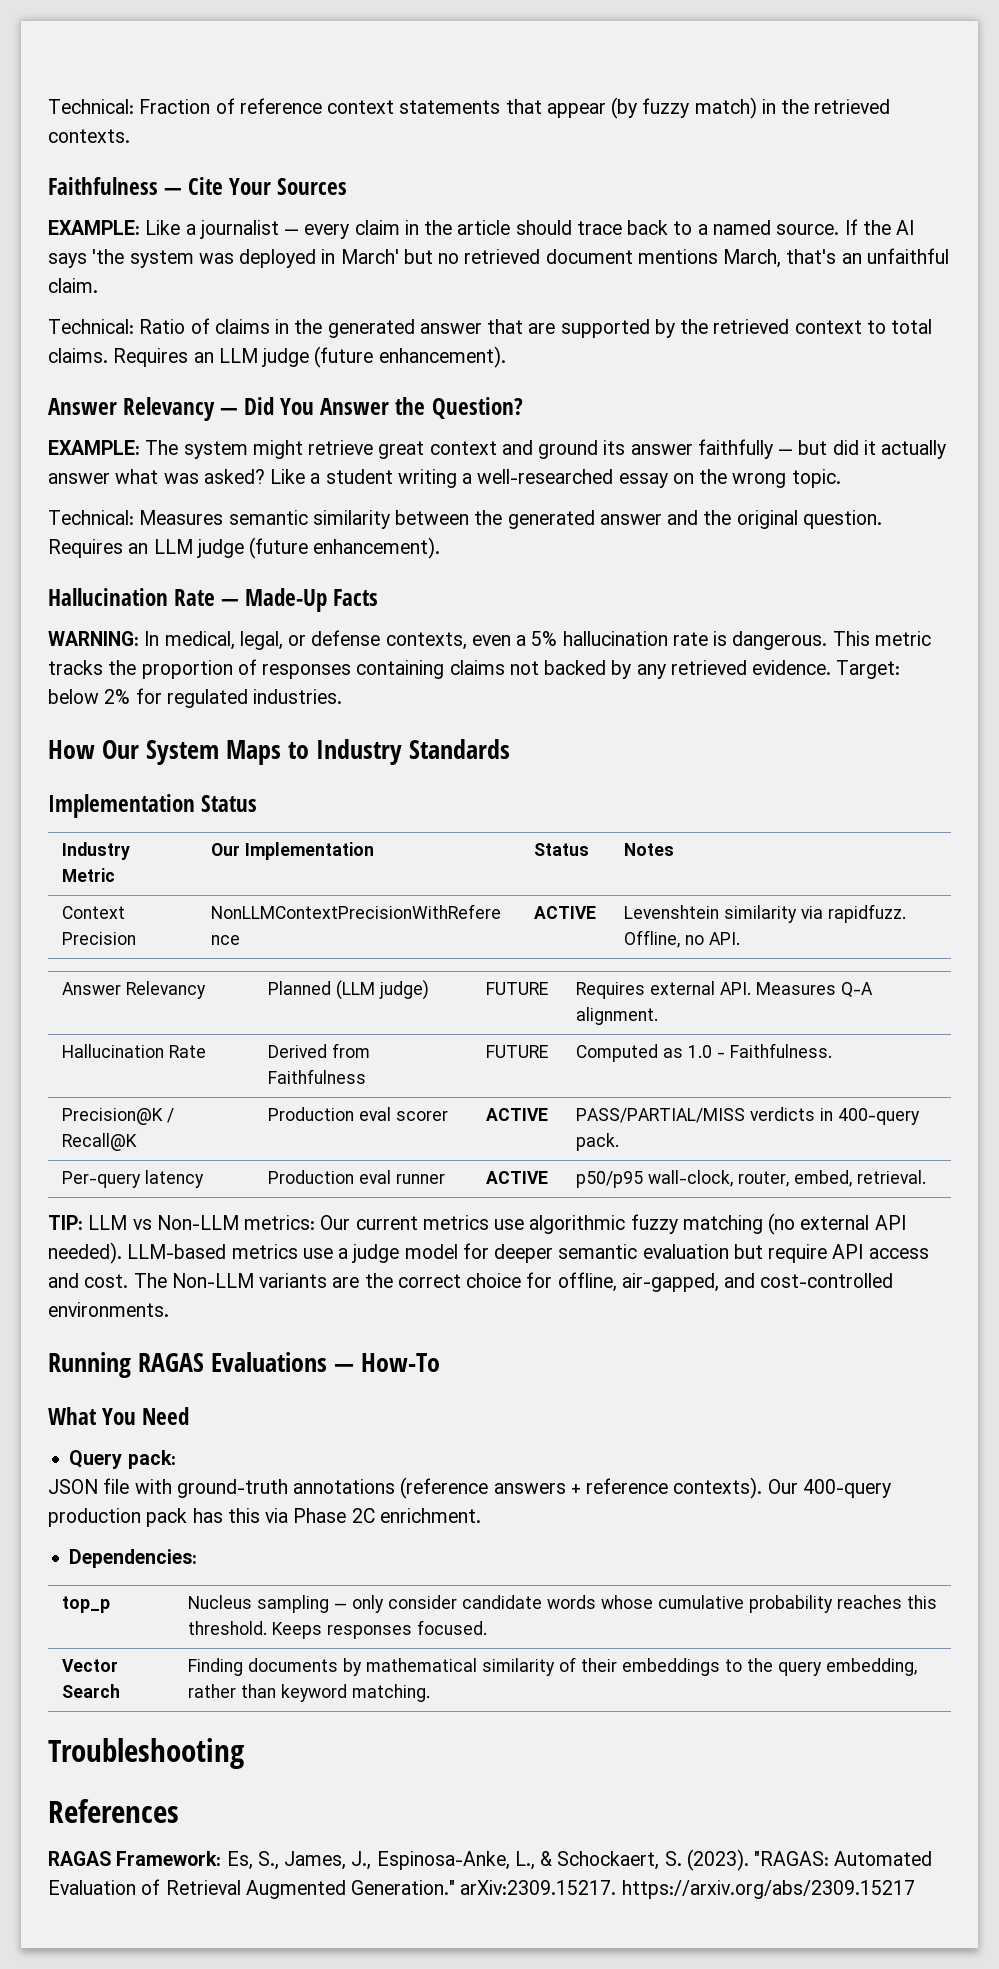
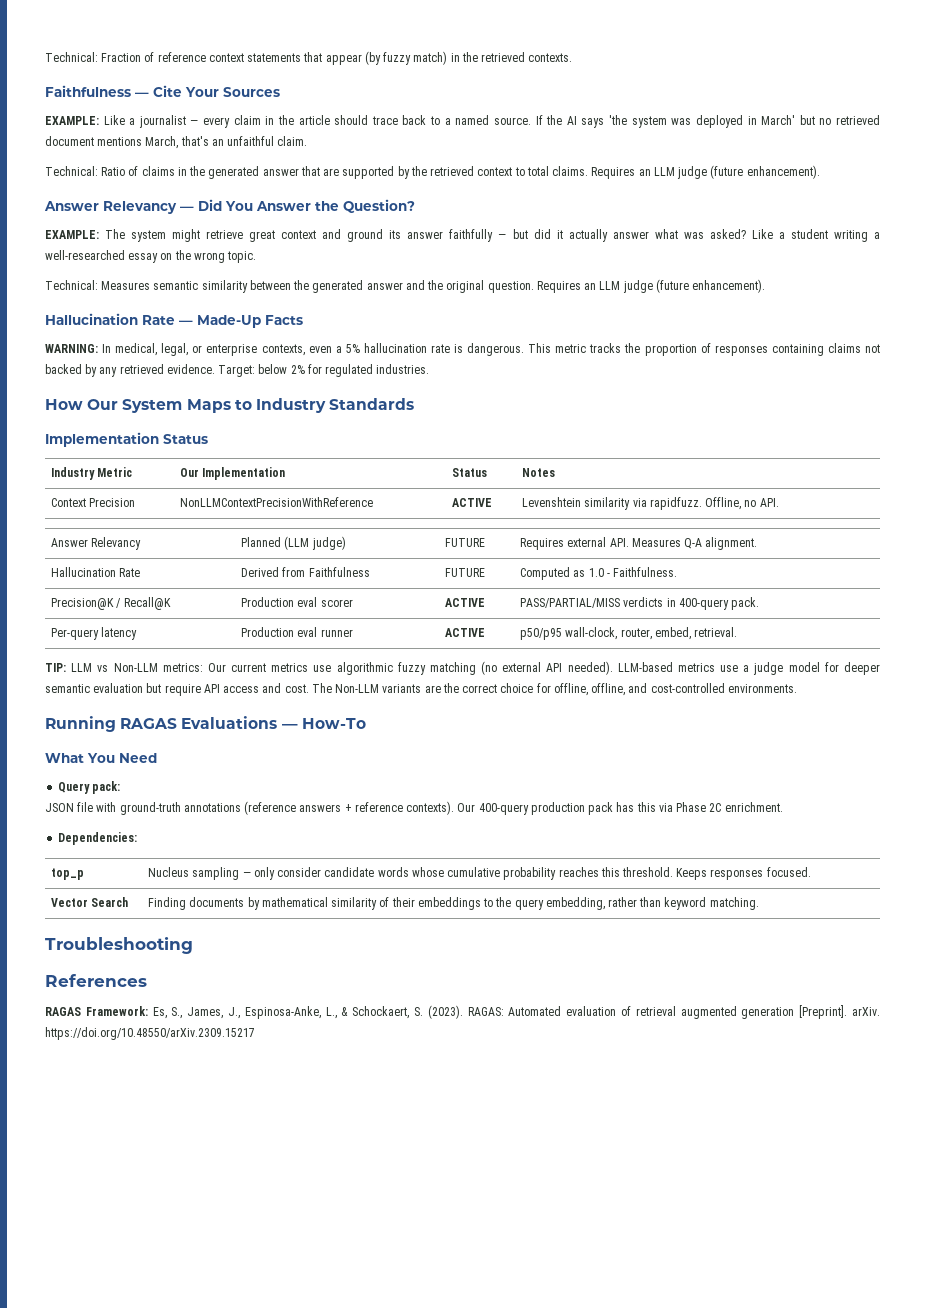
- WARNING: In medical, legal, or defense contexts, even a 5% hallucination rate is dangerous.
+ WARNING: In medical, legal, or enterprise contexts, even a 5% hallucination rate is dangerous.
- The Non-LLM variants are the correct choice for offline, air-gapped, and cost-controlled environments.
+ The Non-LLM variants are the correct choice for offline, offline, and cost-controlled environments.
- "RAGAS: Automated Evaluation of Retrieval Augmented Generation." arXiv:2309.15217. https://arxiv.org/abs/2309.15217
+ RAGAS: Automated evaluation of retrieval augmented generation [Preprint]. arXiv. https://doi.org/10.48550/arXiv.2309.15217

